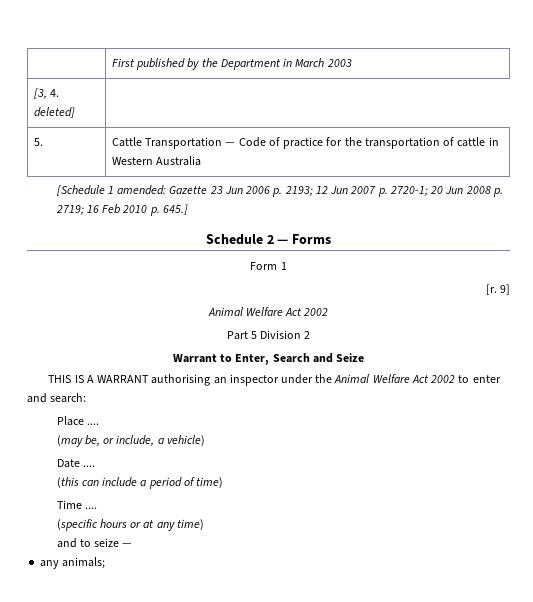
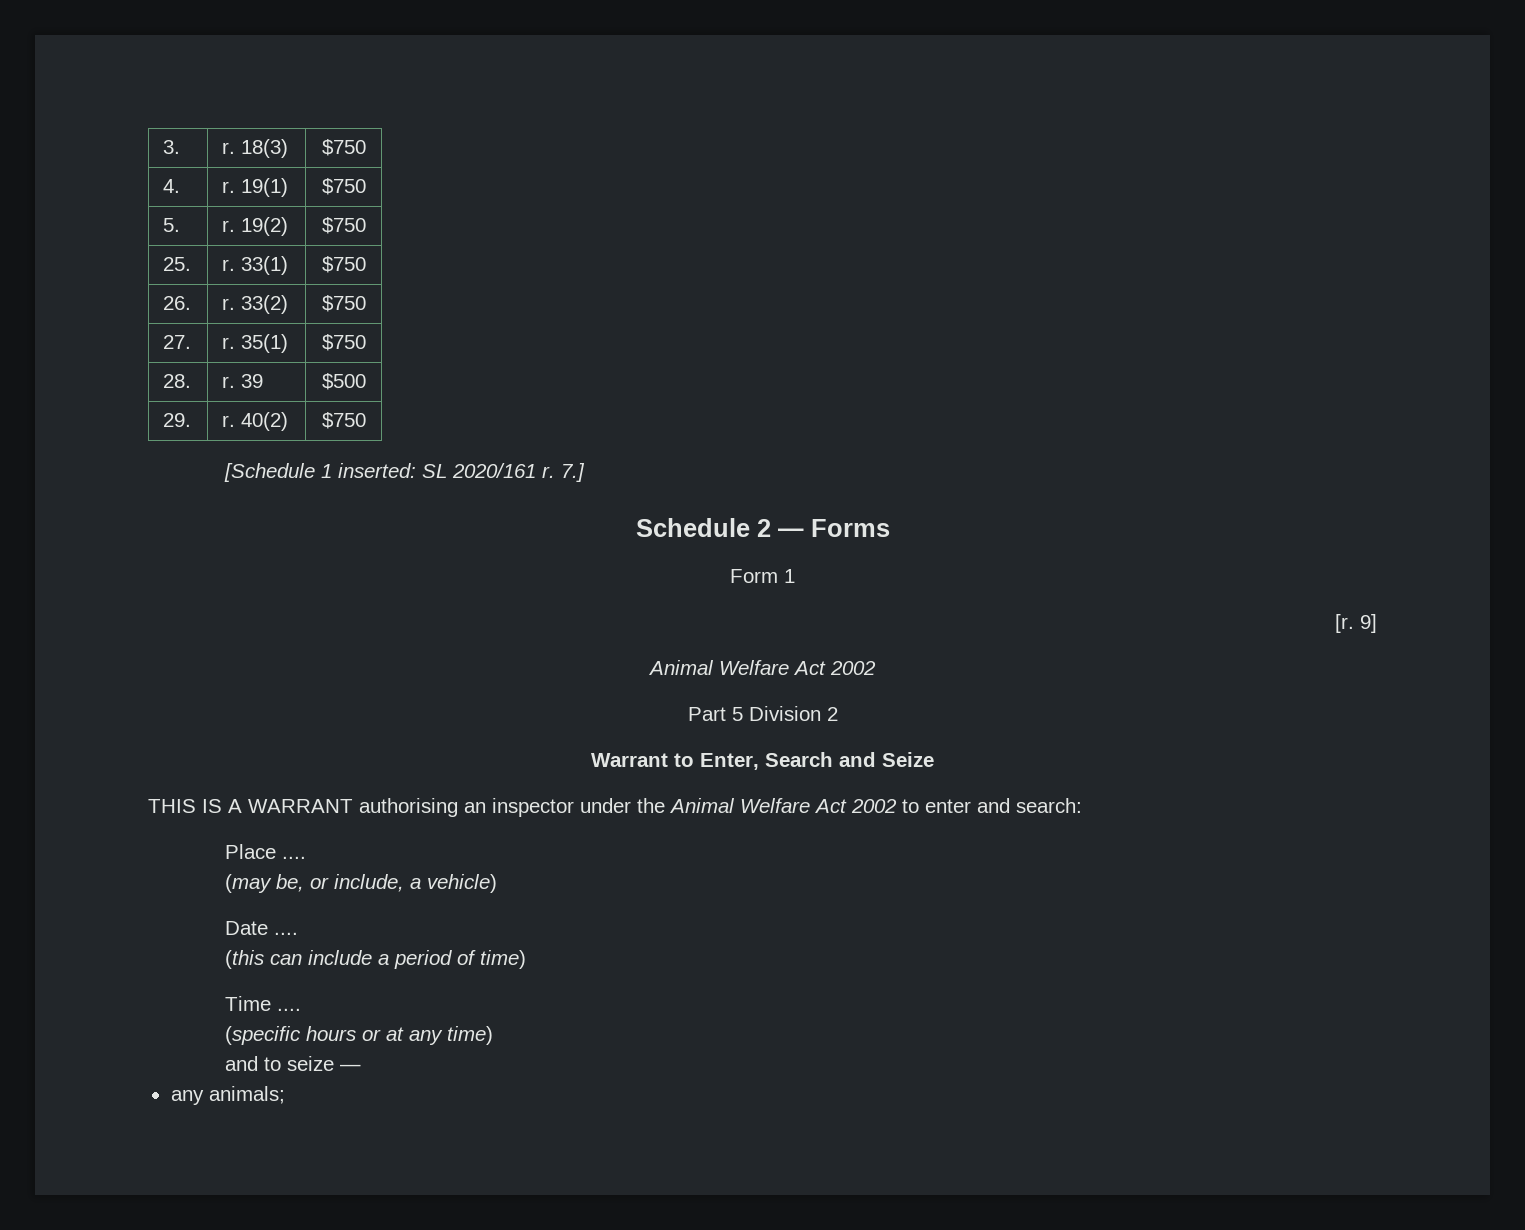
- | First published by the Department in March 2003
- [3, 4. deleted]
- 5. | Cattle Transportation — Code of practice for the transportation of cattle in Western Australia
- [Schedule 1 amended: Gazette 23 Jun 2006 p. 2193; 12 Jun 2007 p. 2720-1; 20 Jun 2008 p. 2719; 16 Feb 2010 p. 645.]
+ 3. | r. 18(3) | $750
+ 4. | r. 19(1) | $750
+ 5. | r. 19(2) | $750
+ 25. | r. 33(1) | $750
+ 26. | r. 33(2) | $750
+ 27. | r. 35(1) | $750
+ 28. | r. 39 | $500
+ 29. | r. 40(2) | $750
+ [Schedule 1 inserted: SL 2020/161 r. 7.]

